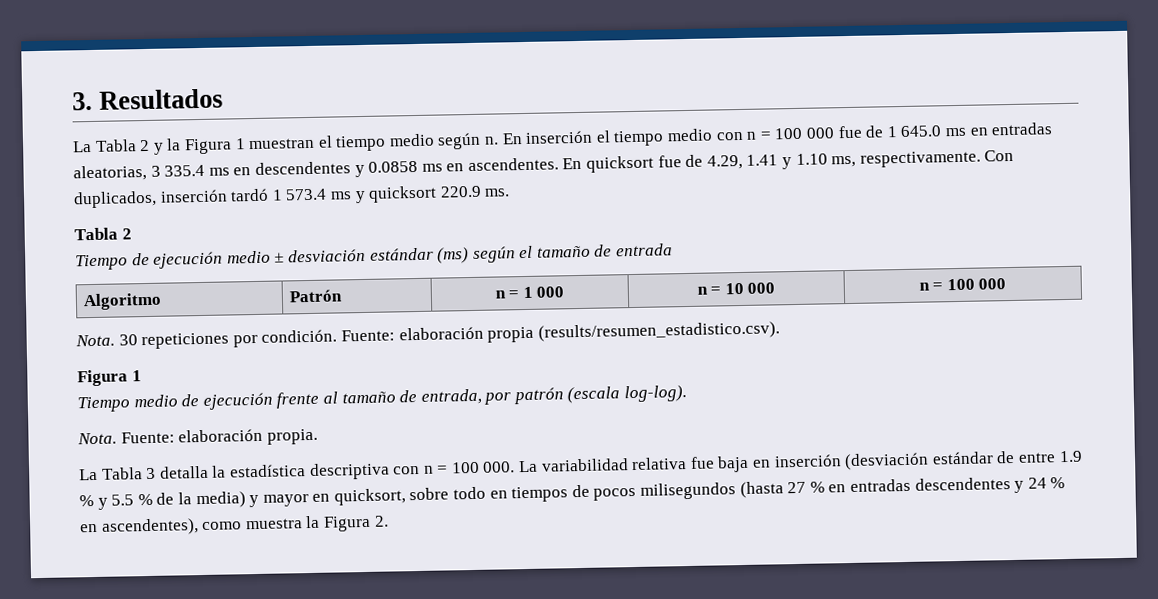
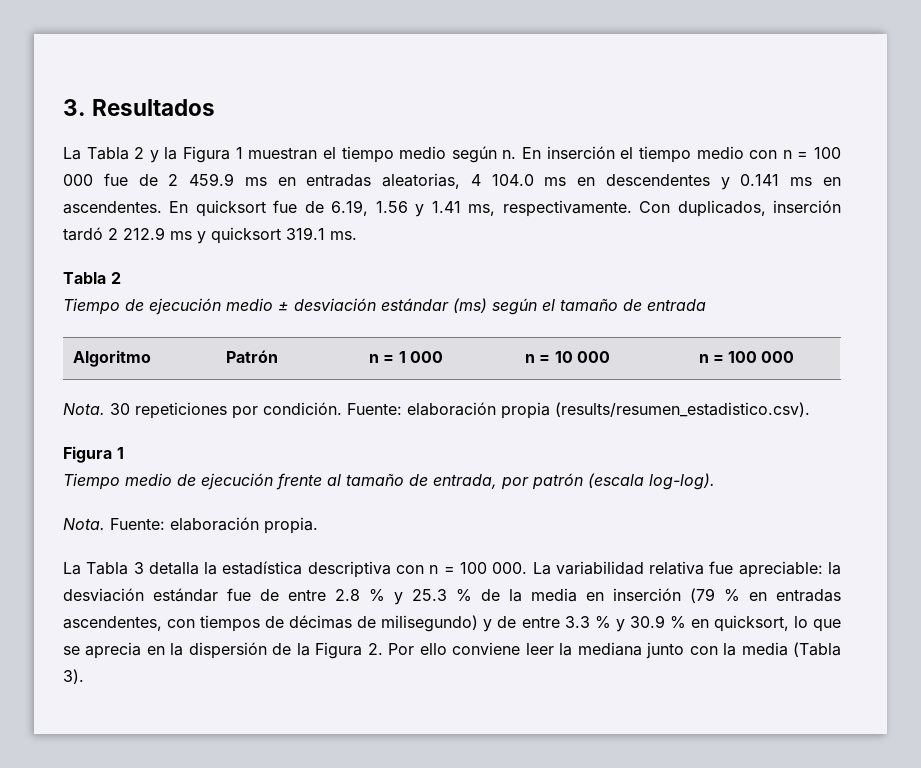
- En inserción el tiempo medio con n = 100 000 fue de 1 645.0 ms en entradas aleatorias, 3 335.4 ms en descendentes y 0.0858 ms en ascendentes.
+ En inserción el tiempo medio con n = 100 000 fue de 2 459.9 ms en entradas aleatorias, 4 104.0 ms en descendentes y 0.141 ms en ascendentes.
- En quicksort fue de 4.29, 1.41 y 1.10 ms, respectivamente.
+ En quicksort fue de 6.19, 1.56 y 1.41 ms, respectivamente.
- Con duplicados, inserción tardó 1 573.4 ms y quicksort 220.9 ms.
+ Con duplicados, inserción tardó 2 212.9 ms y quicksort 319.1 ms.
- La Tabla 3 detalla la estadística descriptiva con n = 100 000. La variabilidad relativa fue baja en inserción (desviación estándar de entre 1.9 % y 5.5 % de la media) y mayor en quicksort, sobre todo en tiempos de pocos milisegundos (hasta 27 % en entradas descendentes y 24 % en ascendentes), como muestra la Figura 2.
+ La Tabla 3 detalla la estadística descriptiva con n = 100 000. La variabilidad relativa fue apreciable: la desviación estándar fue de entre 2.8 % y 25.3 % de la media en inserción (79 % en entradas ascendentes, con tiempos de décimas de milisegundo) y de entre 3.3 % y 30.9 % en quicksort, lo que se aprecia en la dispersión de la Figura 2. Por ello conviene leer la mediana junto con la media (Tabla 3).

